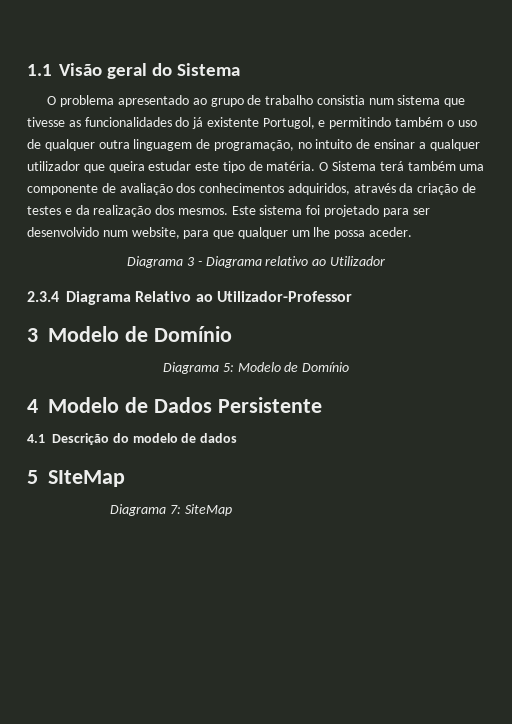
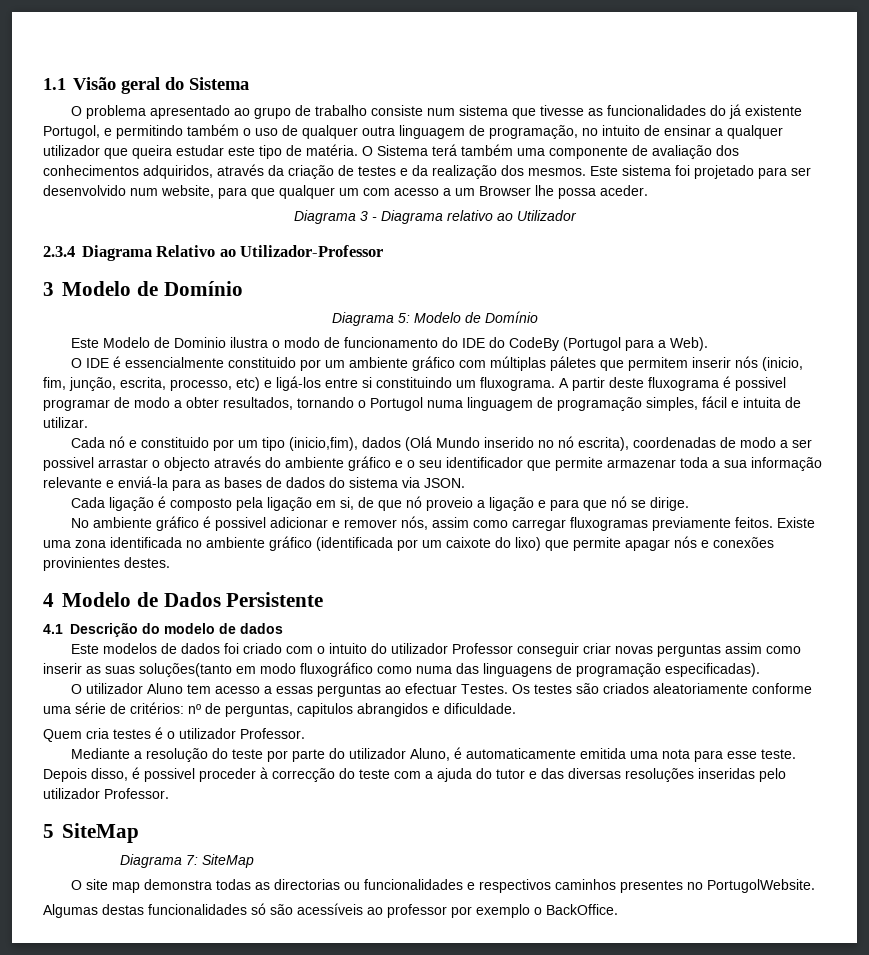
- O problema apresentado ao grupo de trabalho consistia num sistema que tivesse as funcionalidades do já existente Portugol, e permitindo também o uso de qualquer outra linguagem de programação, no intuito de ensinar a qualquer utilizador que queira estudar este tipo de matéria.
+ O problema apresentado ao grupo de trabalho consiste num sistema que tivesse as funcionalidades do já existente Portugol, e permitindo também o uso de qualquer outra linguagem de programação, no intuito de ensinar a qualquer utilizador que queira estudar este tipo de matéria.
- Este sistema foi projetado para ser desenvolvido num website, para que qualquer um lhe possa aceder.
+ Este sistema foi projetado para ser desenvolvido num website, para que qualquer um com acesso a um Browser lhe possa aceder.
+ Este Modelo de Dominio ilustra o modo de funcionamento do IDE do CodeBy (Portugol para a Web).
+ O IDE é essencialmente constituido por um ambiente gráfico com múltiplas páletes que permitem inserir nós (inicio, fim, junção, escrita, processo, etc) e ligá-los entre si constituindo um fluxograma. A partir deste fluxograma é possivel programar de modo a obter resultados, tornando o Portugol numa linguagem de programação simples, fácil e intuita de utilizar.
+ Cada nó e constituido por um tipo (inicio,fim), dados (Olá Mundo inserido no nó escrita), coordenadas de modo a ser possivel arrastar o objecto através do ambiente gráfico e o seu identificador que permite armazenar toda a sua informação relevante e enviá-la para as bases de dados do sistema via JSON.
+ Cada ligação é composto pela ligação em si, de que nó proveio a ligação e para que nó se dirige.
+ No ambiente gráfico é possivel adicionar e remover nós, assim como carregar fluxogramas previamente feitos. Existe uma zona identificada no ambiente gráfico (identificada por um caixote do lixo) que permite apagar nós e conexões provinientes destes.
+ Este modelos de dados foi criado com o intuito do utilizador Professor conseguir criar novas perguntas assim como inserir as suas soluções(tanto em modo fluxográfico como numa das linguagens de programação especificadas).
+ O utilizador Aluno tem acesso a essas perguntas ao efectuar Testes. Os testes são criados aleatoriamente conforme uma série de critérios: nº de perguntas, capitulos abrangidos e dificuldade.
+ Quem cria testes é o utilizador Professor.
+ Mediante a resolução do teste por parte do utilizador Aluno, é automaticamente emitida uma nota para esse teste. Depois disso, é possivel proceder à correcção do teste com a ajuda do tutor e das diversas resoluções inseridas pelo utilizador Professor.
- 5 SIteMap
+ 5 SiteMap
+ O site map demonstra todas as directorias ou funcionalidades e respectivos caminhos presentes no PortugolWebsite.
+ Algumas destas funcionalidades só são acessíveis ao professor por exemplo o BackOffice.

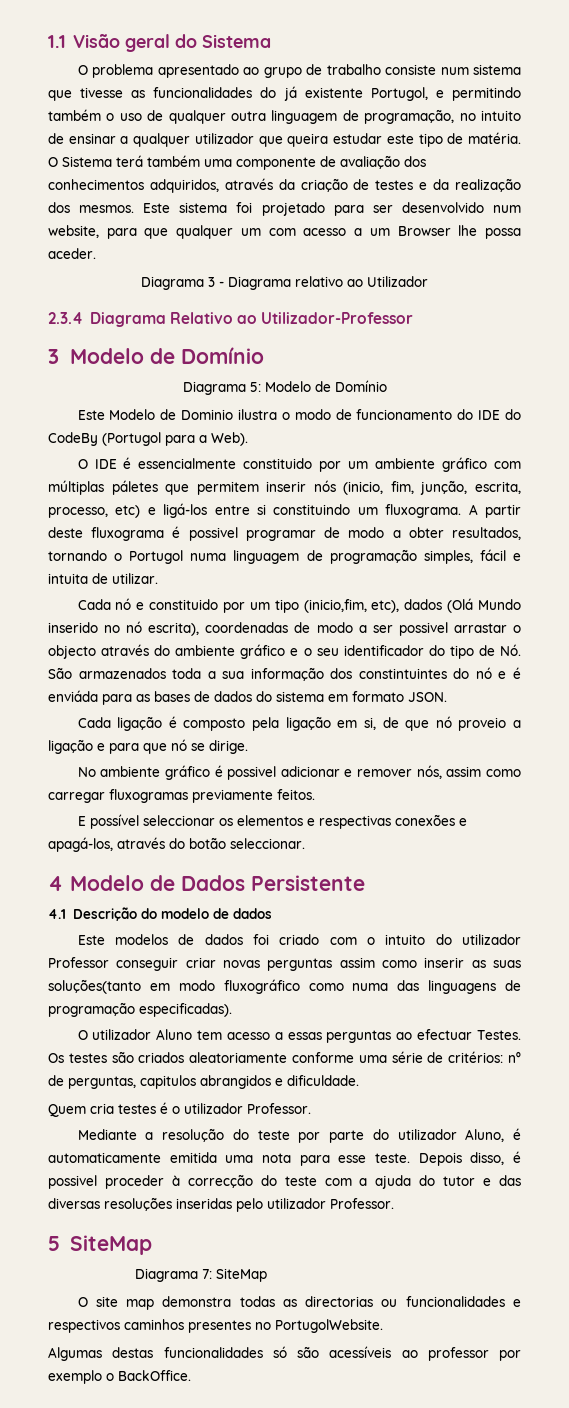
- Cada nó e constituido por um tipo (inicio,fim), dados (Olá Mundo inserido no nó escrita), coordenadas de modo a ser possivel arrastar o objecto através do ambiente gráfico e o seu identificador que permite armazenar toda a sua informação relevante e enviá-la para as bases de dados do sistema via JSON.
+ Cada nó e constituido por um tipo (inicio,fim, etc), dados (Olá Mundo inserido no nó escrita), coordenadas de modo a ser possivel arrastar o objecto através do ambiente gráfico e o seu identificador do tipo de Nó. São armazenados toda a sua informação dos constintuintes do nó e é enviáda para as bases de dados do sistema em formato JSON.
- No ambiente gráfico é possivel adicionar e remover nós, assim como carregar fluxogramas previamente feitos. Existe uma zona identificada no ambiente gráfico (identificada por um caixote do lixo) que permite apagar nós e conexões provinientes destes.
+ No ambiente gráfico é possivel adicionar e remover nós, assim como carregar fluxogramas previamente feitos.
+ E possível seleccionar os elementos e respectivas conexões e apagá-los, através do botão seleccionar.

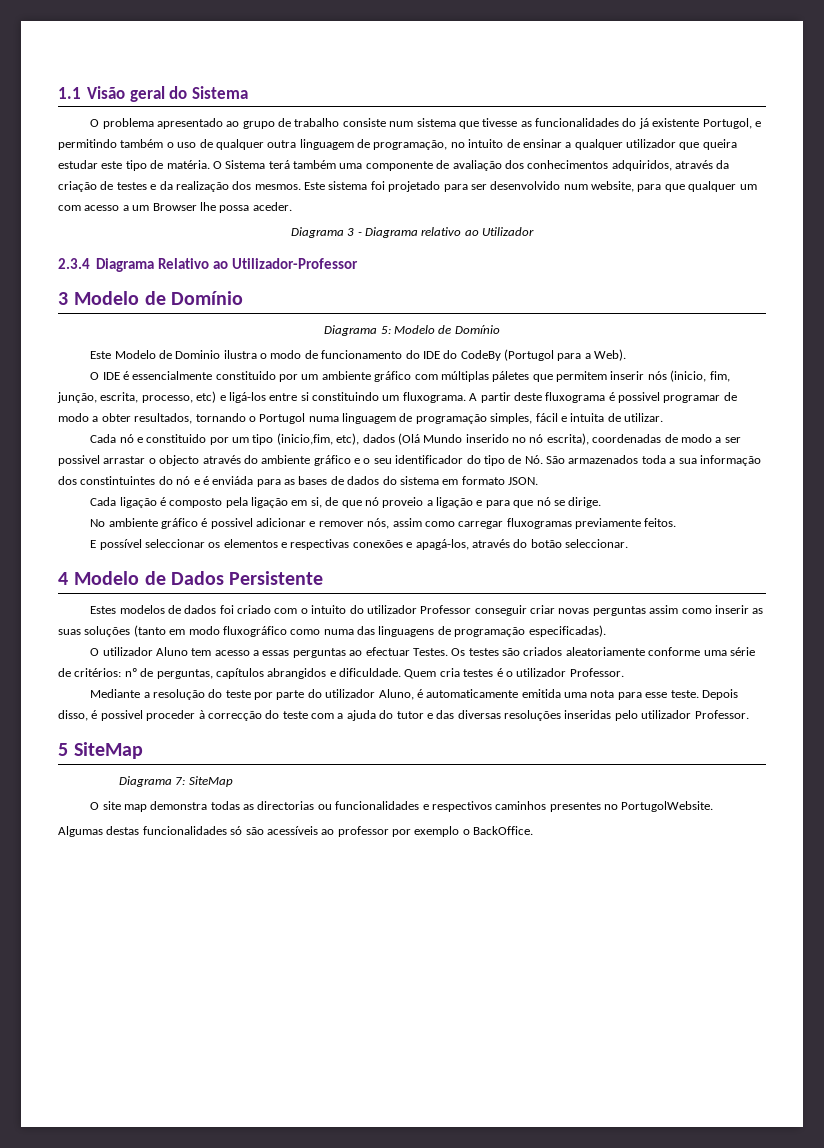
- 4.1 Descrição do modelo de dados
- Este modelos de dados foi criado com o intuito do utilizador Professor conseguir criar novas perguntas assim como inserir as suas soluções(tanto em modo fluxográfico como numa das linguagens de programação especificadas).
+ Estes modelos de dados foi criado com o intuito do utilizador Professor conseguir criar novas perguntas assim como inserir as suas soluções (tanto em modo fluxográfico como numa das linguagens de programação especificadas).
- Os testes são criados aleatoriamente conforme uma série de critérios: nº de perguntas, capitulos abrangidos e dificuldade.
- Quem cria testes é o utilizador Professor.
+ Os testes são criados aleatoriamente conforme uma série de critérios: nº de perguntas, capítulos abrangidos e dificuldade. Quem cria testes é o utilizador Professor.

